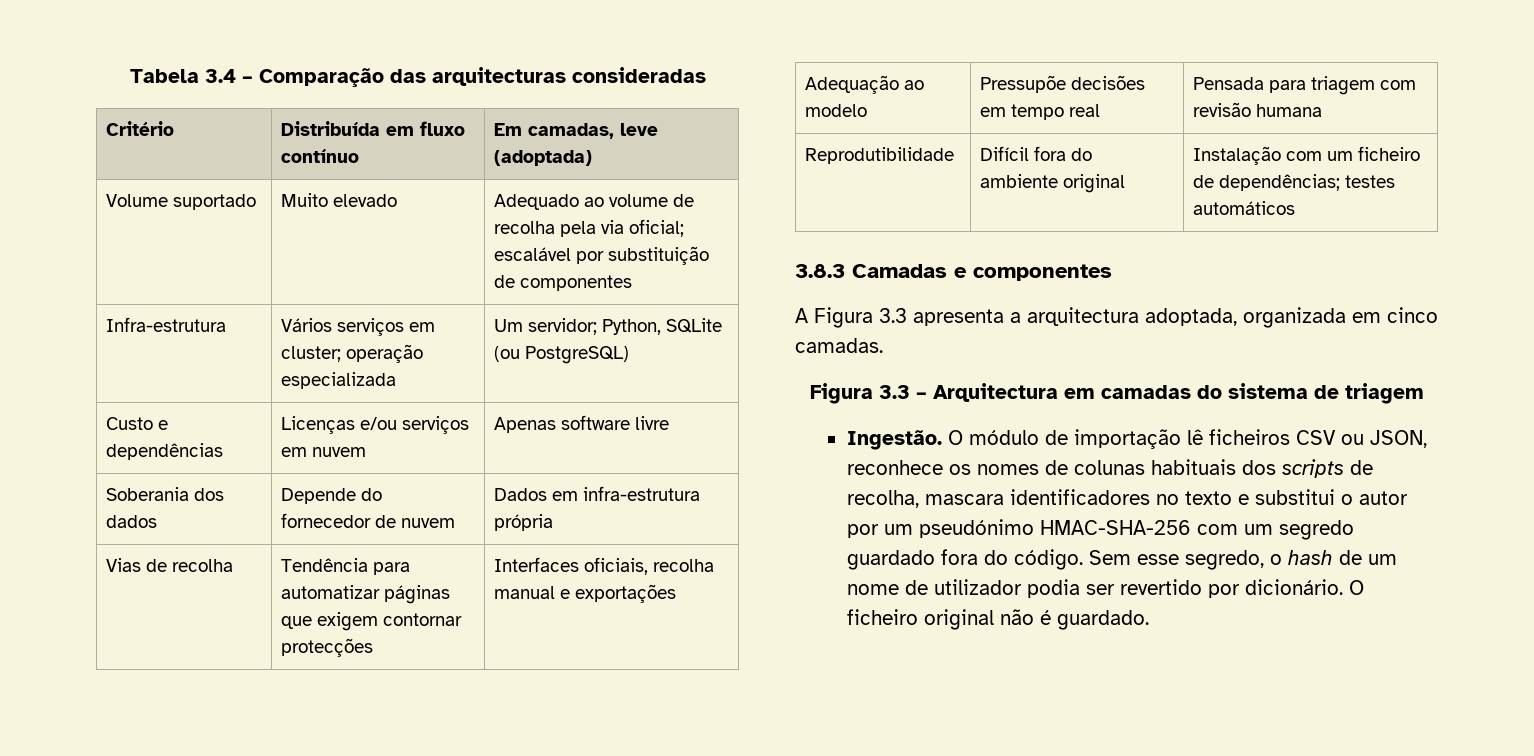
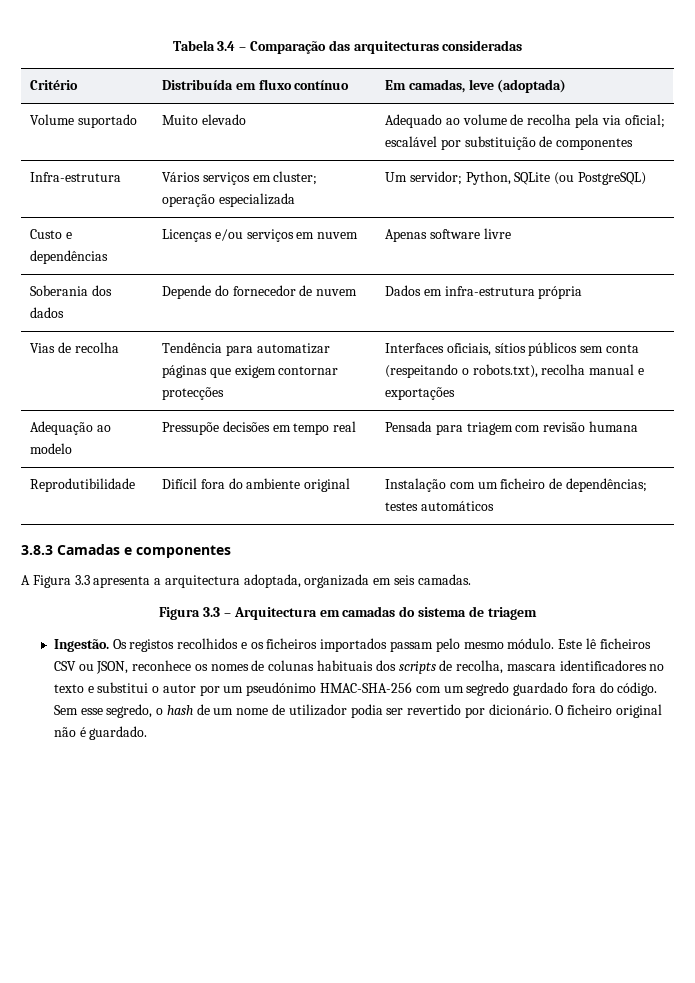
- Vias de recolha | Tendência para automatizar páginas que exigem contornar protecções | Interfaces oficiais, recolha manual e exportações
+ Vias de recolha | Tendência para automatizar páginas que exigem contornar protecções | Interfaces oficiais, sítios públicos sem conta (respeitando o robots.txt), recolha manual e exportações
- A Figura 3.3 apresenta a arquitectura adoptada, organizada em cinco camadas.
+ A Figura 3.3 apresenta a arquitectura adoptada, organizada em seis camadas.
- O módulo de importação lê ficheiros CSV ou JSON, reconhece os nomes de colunas habituais dos scripts de recolha, mascara identificadores no texto e substitui o autor por um pseudónimo HMAC-SHA-256 com um segredo guardado fora do código.
+ Os registos recolhidos e os ficheiros importados passam pelo mesmo módulo. Este lê ficheiros CSV ou JSON, reconhece os nomes de colunas habituais dos scripts de recolha, mascara identificadores no texto e substitui o autor por um pseudónimo HMAC-SHA-256 com um segredo guardado fora do código.

